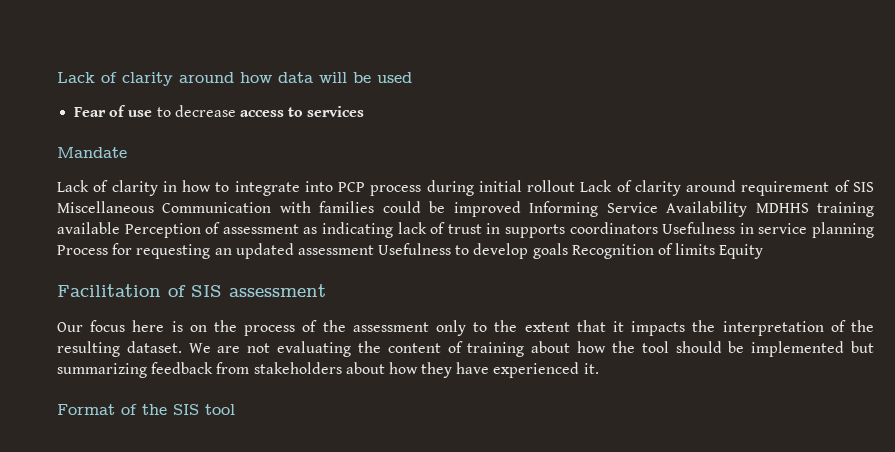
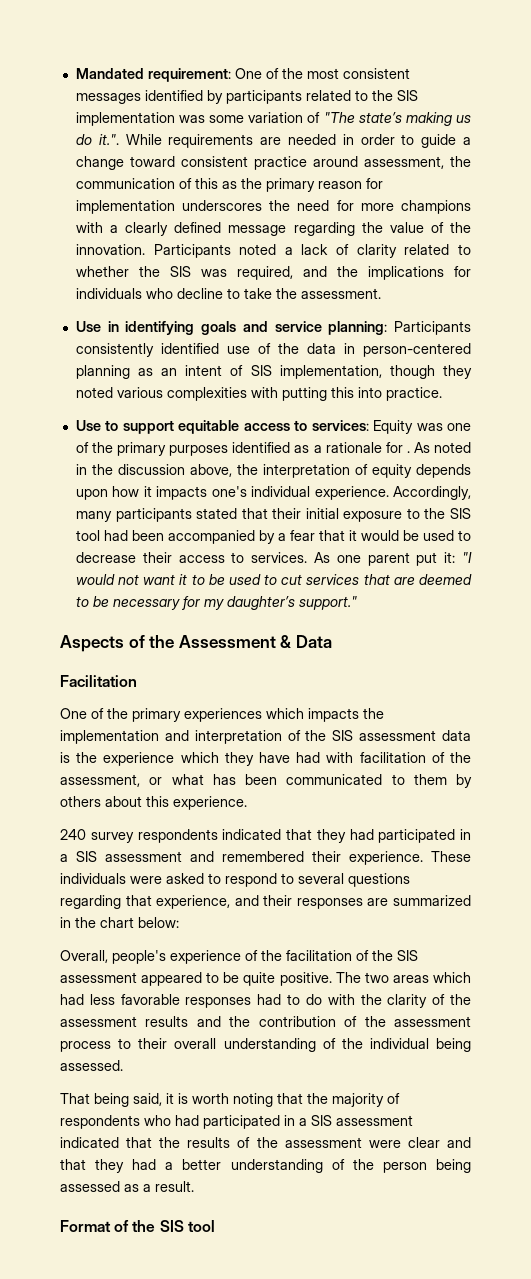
- Lack of clarity around how data will be used
- Fear of use to decrease access to services
- Mandate
- Lack of clarity in how to integrate into PCP process during initial rollout Lack of clarity around requirement of SIS Miscellaneous Communication with families could be improved Informing Service Availability MDHHS training available Perception of assessment as indicating lack of trust in supports coordinators Usefulness in service planning Process for requesting an updated assessment Usefulness to develop goals Recognition of limits Equity
- Facilitation of SIS assessment
- Our focus here is on the process of the assessment only to the extent that it impacts the interpretation of the resulting dataset. We are not evaluating the content of training about how the tool should be implemented but summarizing feedback from stakeholders about how they have experienced it.
+ Mandated requirement: One of the most consistent messages identified by participants related to the SIS implementation was some variation of "The state’s making us do it.". While requirements are needed in order to guide a change toward consistent practice around assessment, the communication of this as the primary reason for implementation underscores the need for more champions with a clearly defined message regarding the value of the innovation. Participants noted a lack of clarity related to whether the SIS was required, and the implications for individuals who decline to take the assessment.
+ Use in identifying goals and service planning: Participants consistently identified use of the data in person-centered planning as an intent of SIS implementation, though they noted various complexities with putting this into practice.
+ Use to support equitable access to services: Equity was one of the primary purposes identified as a rationale for . As noted in the discussion above, the interpretation of equity depends upon how it impacts one's individual experience. Accordingly, many participants stated that their initial exposure to the SIS tool had been accompanied by a fear that it would be used to decrease their access to services. As one parent put it: "I would not want it to be used to cut services that are deemed to be necessary for my daughter’s support."
+ Aspects of the Assessment & Data
+ Facilitation
+ One of the primary experiences which impacts the implementation and interpretation of the SIS assessment data is the experience which they have had with facilitation of the assessment, or what has been communicated to them by others about this experience.
+ 240 survey respondents indicated that they had participated in a SIS assessment and remembered their experience. These individuals were asked to respond to several questions regarding that experience, and their responses are summarized in the chart below:
+ Overall, people's experience of the facilitation of the SIS assessment appeared to be quite positive. The two areas which had less favorable responses had to do with the clarity of the assessment results and the contribution of the assessment process to their overall understanding of the individual being assessed.
+ That being said, it is worth noting that the majority of respondents who had participated in a SIS assessment indicated that the results of the assessment were clear and that they had a better understanding of the person being assessed as a result.

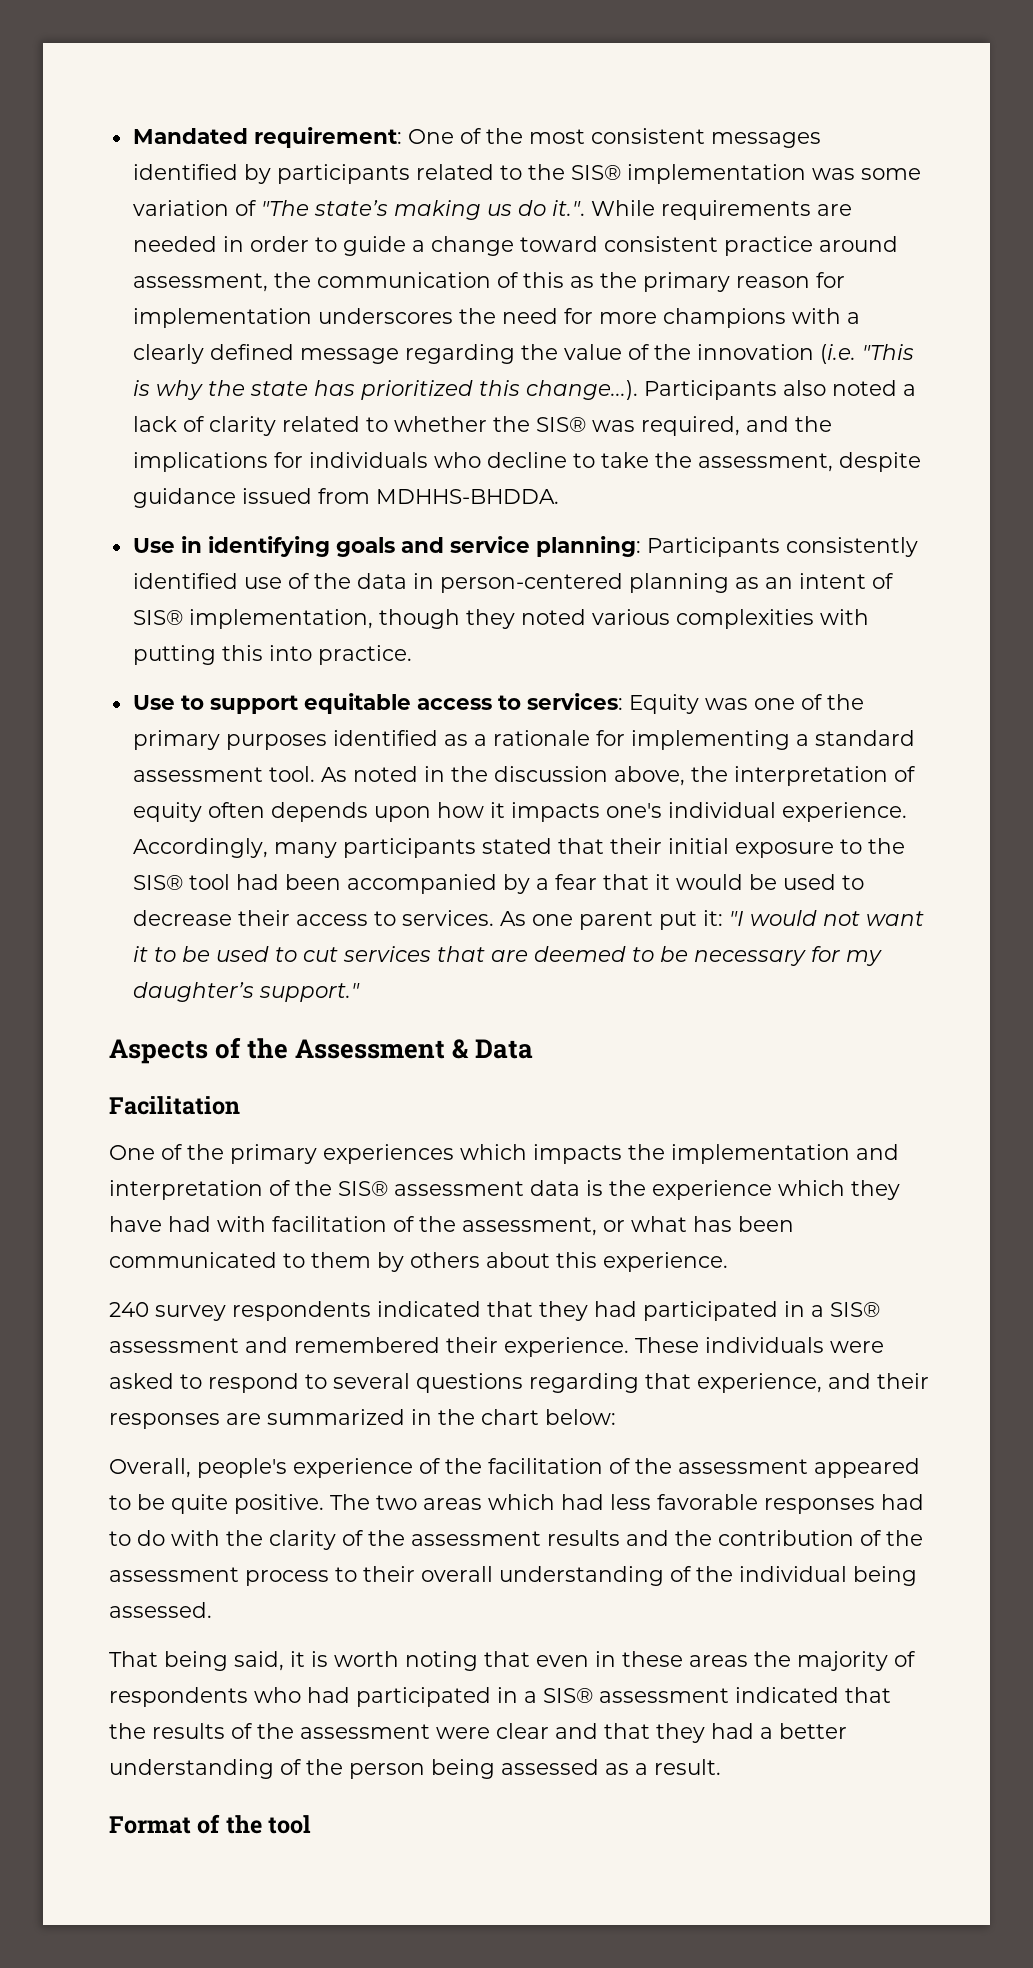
- One of the most consistent messages identified by participants related to the SIS implementation was some variation of "The state’s making us do it.". While requirements are needed in order to guide a change toward consistent practice around assessment, the communication of this as the primary reason for implementation underscores the need for more champions with a clearly defined message regarding the value of the innovation. Participants noted a lack of clarity related to whether the SIS was required, and the implications for individuals who decline to take the assessment.
+ One of the most consistent messages identified by participants related to the SIS® implementation was some variation of "The state’s making us do it.". While requirements are needed in order to guide a change toward consistent practice around assessment, the communication of this as the primary reason for implementation underscores the need for more champions with a clearly defined message regarding the value of the innovation (i.e. "This is why the state has prioritized this change...). Participants also noted a lack of clarity related to whether the SIS® was required, and the implications for individuals who decline to take the assessment, despite guidance issued from MDHHS-BHDDA.
- Use in identifying goals and service planning: Participants consistently identified use of the data in person-centered planning as an intent of SIS implementation, though they noted various complexities with putting this into practice.
+ Use in identifying goals and service planning: Participants consistently identified use of the data in person-centered planning as an intent of SIS® implementation, though they noted various complexities with putting this into practice.
- Use to support equitable access to services: Equity was one of the primary purposes identified as a rationale for .
+ Use to support equitable access to services: Equity was one of the primary purposes identified as a rationale for implementing a standard assessment tool.
- As noted in the discussion above, the interpretation of equity depends upon how it impacts one's individual experience.
+ As noted in the discussion above, the interpretation of equity often depends upon how it impacts one's individual experience.
- Accordingly, many participants stated that their initial exposure to the SIS tool had been accompanied by a fear that it would be used to decrease their access to services.
+ Accordingly, many participants stated that their initial exposure to the SIS® tool had been accompanied by a fear that it would be used to decrease their access to services.
- One of the primary experiences which impacts the implementation and interpretation of the SIS assessment data is the experience which they have had with facilitation of the assessment, or what has been communicated to them by others about this experience.
+ One of the primary experiences which impacts the implementation and interpretation of the SIS® assessment data is the experience which they have had with facilitation of the assessment, or what has been communicated to them by others about this experience.
- 240 survey respondents indicated that they had participated in a SIS assessment and remembered their experience.
+ 240 survey respondents indicated that they had participated in a SIS® assessment and remembered their experience.
- Overall, people's experience of the facilitation of the SIS assessment appeared to be quite positive.
+ Overall, people's experience of the facilitation of the assessment appeared to be quite positive.
- That being said, it is worth noting that the majority of respondents who had participated in a SIS assessment indicated that the results of the assessment were clear and that they had a better understanding of the person being assessed as a result.
+ That being said, it is worth noting that even in these areas the majority of respondents who had participated in a SIS® assessment indicated that the results of the assessment were clear and that they had a better understanding of the person being assessed as a result.
- Format of the SIS tool
+ Format of the tool

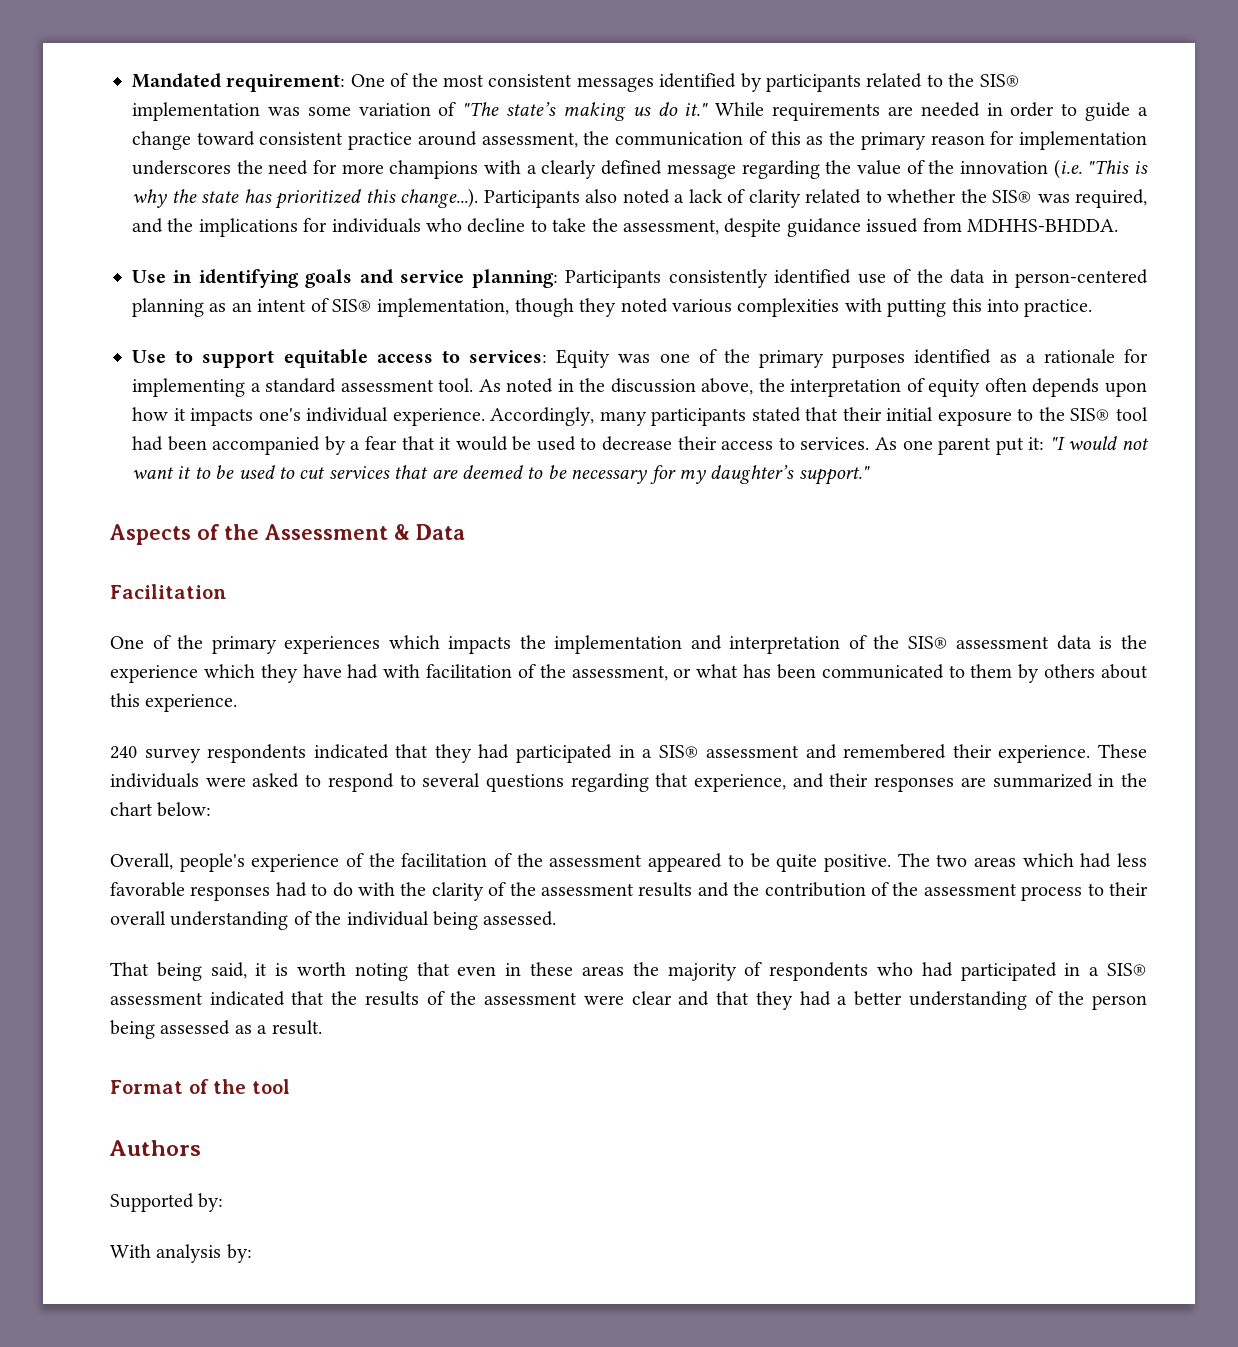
- One of the most consistent messages identified by participants related to the SIS® implementation was some variation of "The state’s making us do it.". While requirements are needed in order to guide a change toward consistent practice around assessment, the communication of this as the primary reason for implementation underscores the need for more champions with a clearly defined message regarding the value of the innovation (i.e. "This is why the state has prioritized this change...). Participants also noted a lack of clarity related to whether the SIS® was required, and the implications for individuals who decline to take the assessment, despite guidance issued from MDHHS-BHDDA.
+ One of the most consistent messages identified by participants related to the SIS® implementation was some variation of "The state’s making us do it." While requirements are needed in order to guide a change toward consistent practice around assessment, the communication of this as the primary reason for implementation underscores the need for more champions with a clearly defined message regarding the value of the innovation (i.e. "This is why the state has prioritized this change...). Participants also noted a lack of clarity related to whether the SIS® was required, and the implications for individuals who decline to take the assessment, despite guidance issued from MDHHS-BHDDA.
+ Authors
+ Supported by:
+ With analysis by:

